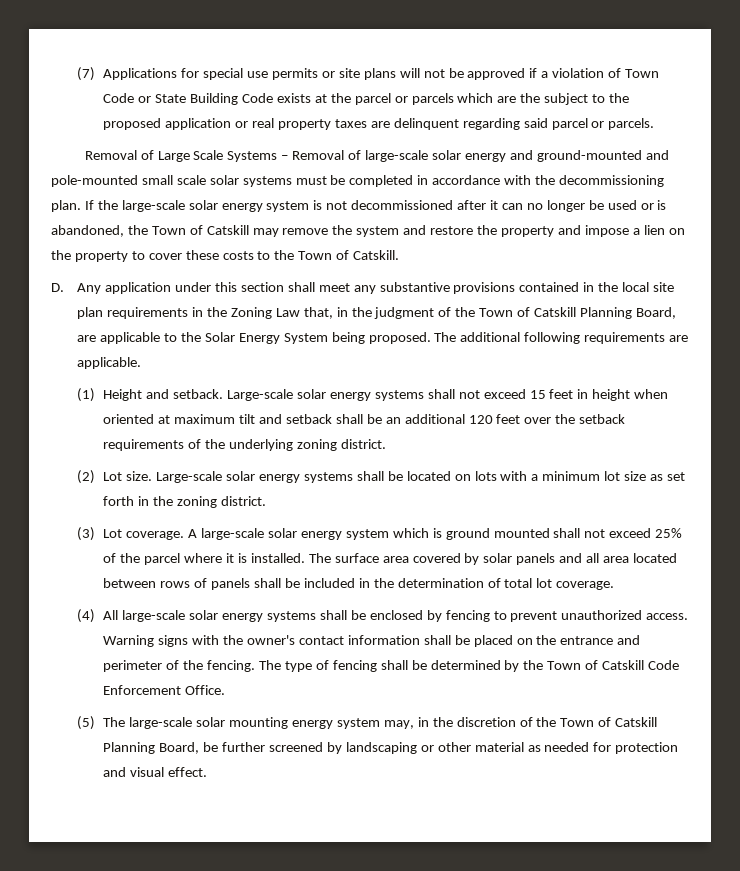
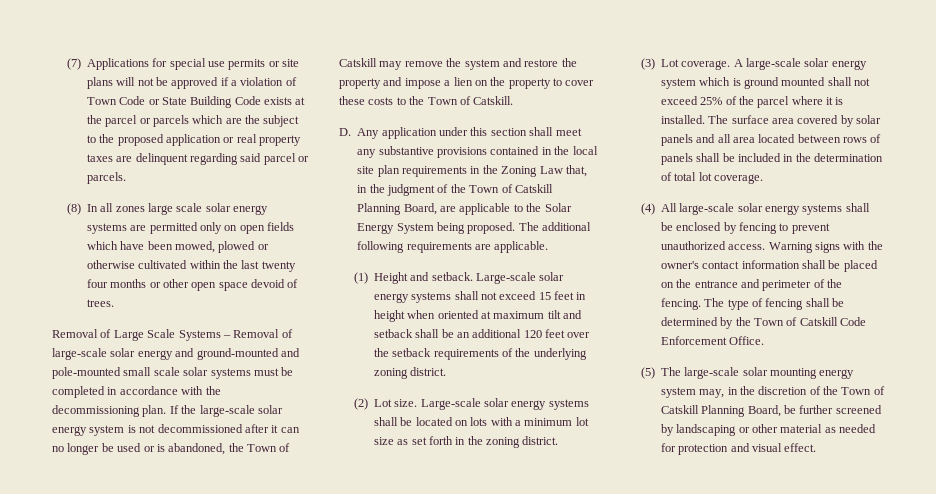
+ (8) In all zones large scale solar energy systems are permitted only on open fields which have been mowed, plowed or otherwise cultivated within the last twenty four months or other open space devoid of trees.

